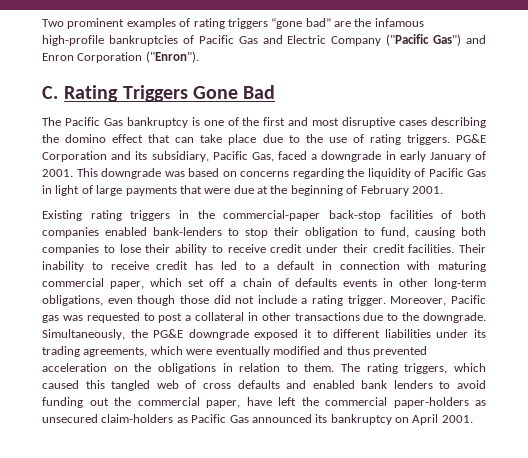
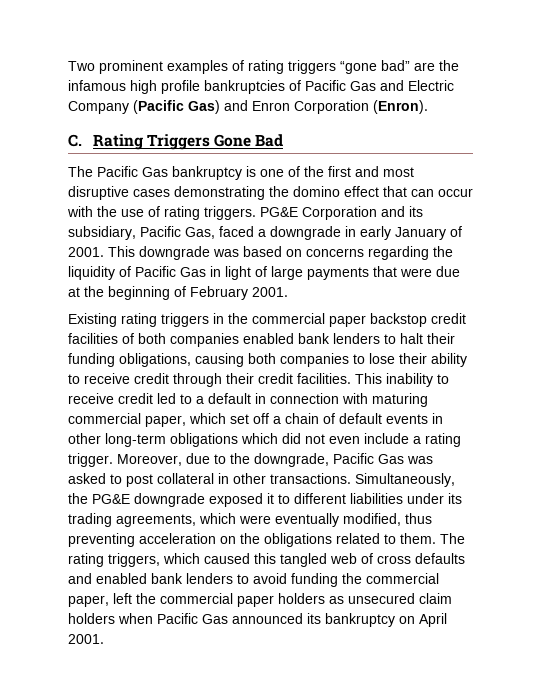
- Two prominent examples of rating triggers “gone bad” are the infamous high-profile bankruptcies of Pacific Gas and Electric Company ("Pacific Gas") and Enron Corporation ("Enron").
+ Two prominent examples of rating triggers “gone bad” are the infamous high profile bankruptcies of Pacific Gas and Electric Company (Pacific Gas) and Enron Corporation (Enron).
- The Pacific Gas bankruptcy is one of the first and most disruptive cases describing the domino effect that can take place due to the use of rating triggers.
+ The Pacific Gas bankruptcy is one of the first and most disruptive cases demonstrating the domino effect that can occur with the use of rating triggers.
- Existing rating triggers in the commercial-paper back-stop facilities of both companies enabled bank-lenders to stop their obligation to fund, causing both companies to lose their ability to receive credit under their credit facilities.
+ Existing rating triggers in the commercial paper backstop credit facilities of both companies enabled bank lenders to halt their funding obligations, causing both companies to lose their ability to receive credit through their credit facilities.
- Their inability to receive credit has led to a default in connection with maturing commercial paper, which set off a chain of defaults events in other long-term obligations, even though those did not include a rating trigger.
+ This inability to receive credit led to a default in connection with maturing commercial paper, which set off a chain of default events in other long-term obligations which did not even include a rating trigger.
- Moreover, Pacific gas was requested to post a collateral in other transactions due to the downgrade.
+ Moreover, due to the downgrade, Pacific Gas was asked to post collateral in other transactions.
- Simultaneously, the PG&E downgrade exposed it to different liabilities under its trading agreements, which were eventually modified and thus prevented acceleration on the obligations in relation to them.
+ Simultaneously, the PG&E downgrade exposed it to different liabilities under its trading agreements, which were eventually modified, thus preventing acceleration on the obligations related to them.
- The rating triggers, which caused this tangled web of cross defaults and enabled bank lenders to avoid funding out the commercial paper, have left the commercial paper-holders as unsecured claim-holders as Pacific Gas announced its bankruptcy on April 2001.
+ The rating triggers, which caused this tangled web of cross defaults and enabled bank lenders to avoid funding the commercial paper, left the commercial paper holders as unsecured claim holders when Pacific Gas announced its bankruptcy on April 2001.

